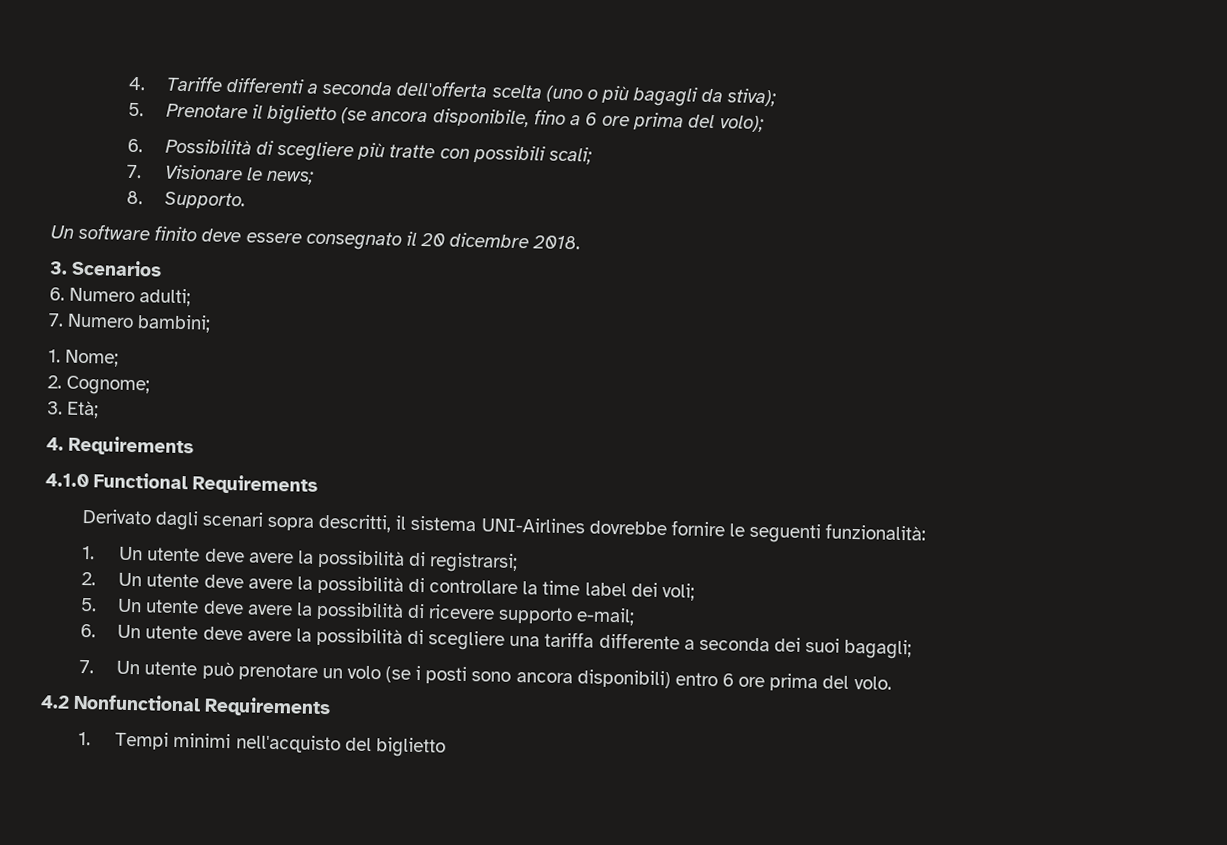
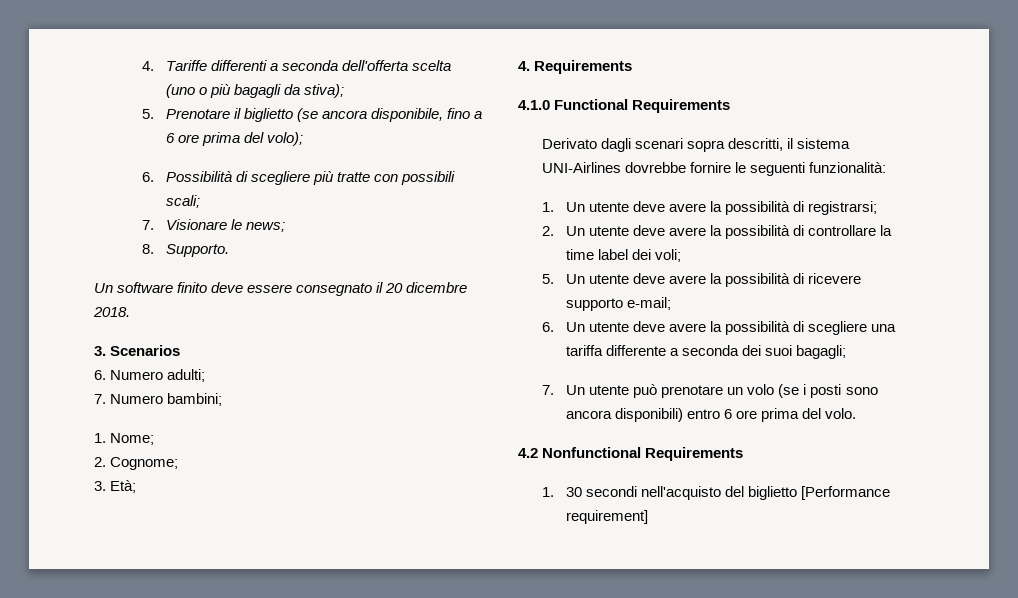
- 1. Tempi minimi nell'acquisto del biglietto
+ 1. 30 secondi nell'acquisto del biglietto [Performance requirement]

